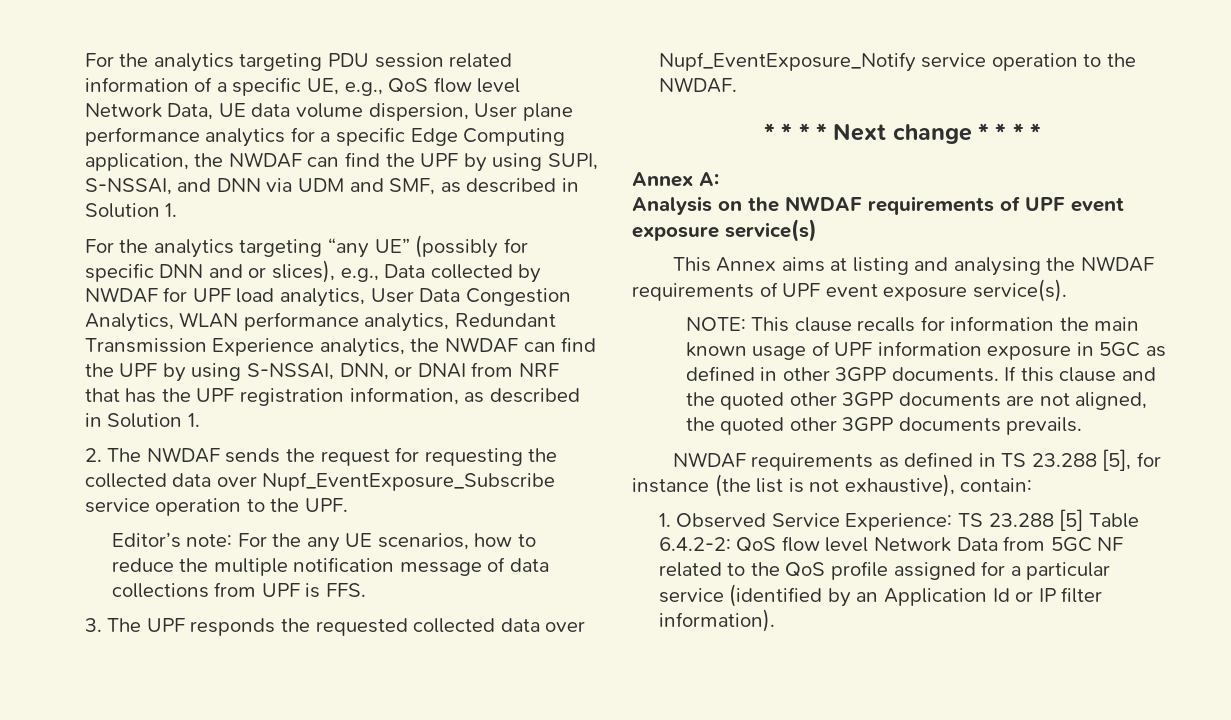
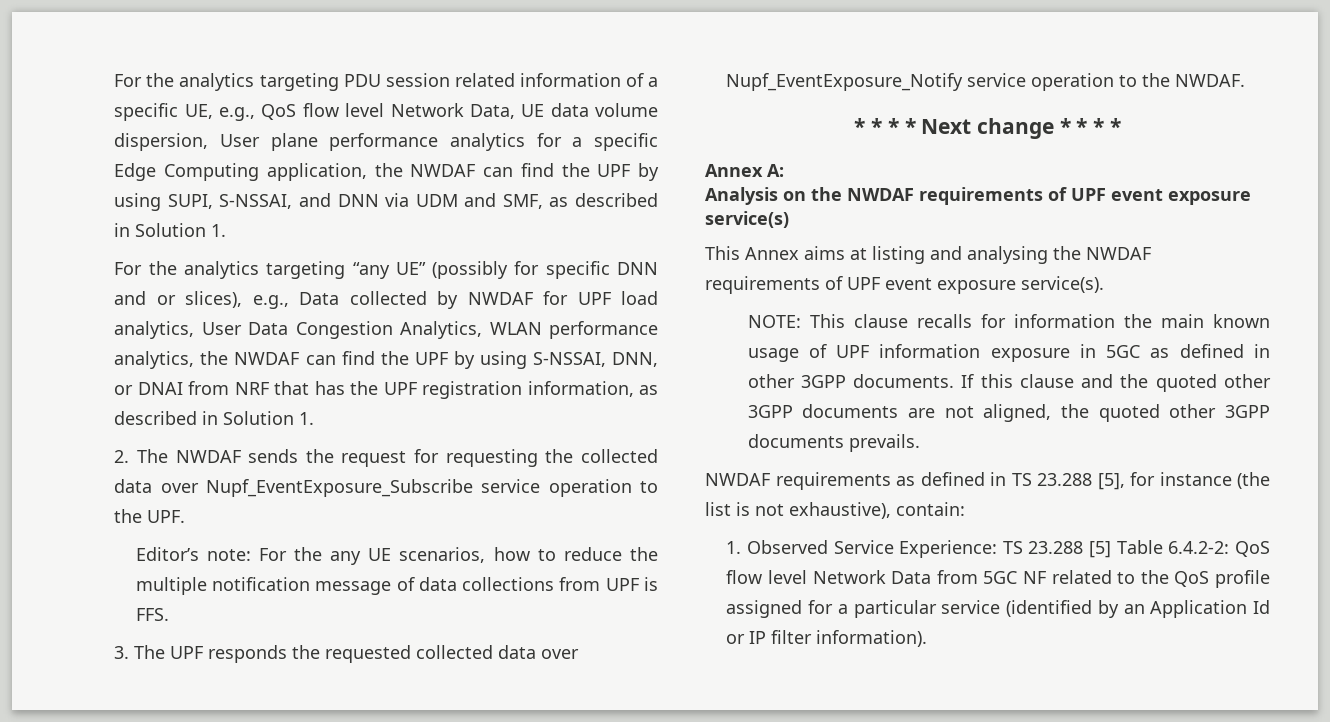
- For the analytics targeting “any UE” (possibly for specific DNN and or slices), e.g., Data collected by NWDAF for UPF load analytics, User Data Congestion Analytics, WLAN performance analytics, Redundant Transmission Experience analytics, the NWDAF can find the UPF by using S-NSSAI, DNN, or DNAI from NRF that has the UPF registration information, as described in Solution 1.
+ For the analytics targeting “any UE” (possibly for specific DNN and or slices), e.g., Data collected by NWDAF for UPF load analytics, User Data Congestion Analytics, WLAN performance analytics, the NWDAF can find the UPF by using S-NSSAI, DNN, or DNAI from NRF that has the UPF registration information, as described in Solution 1.

